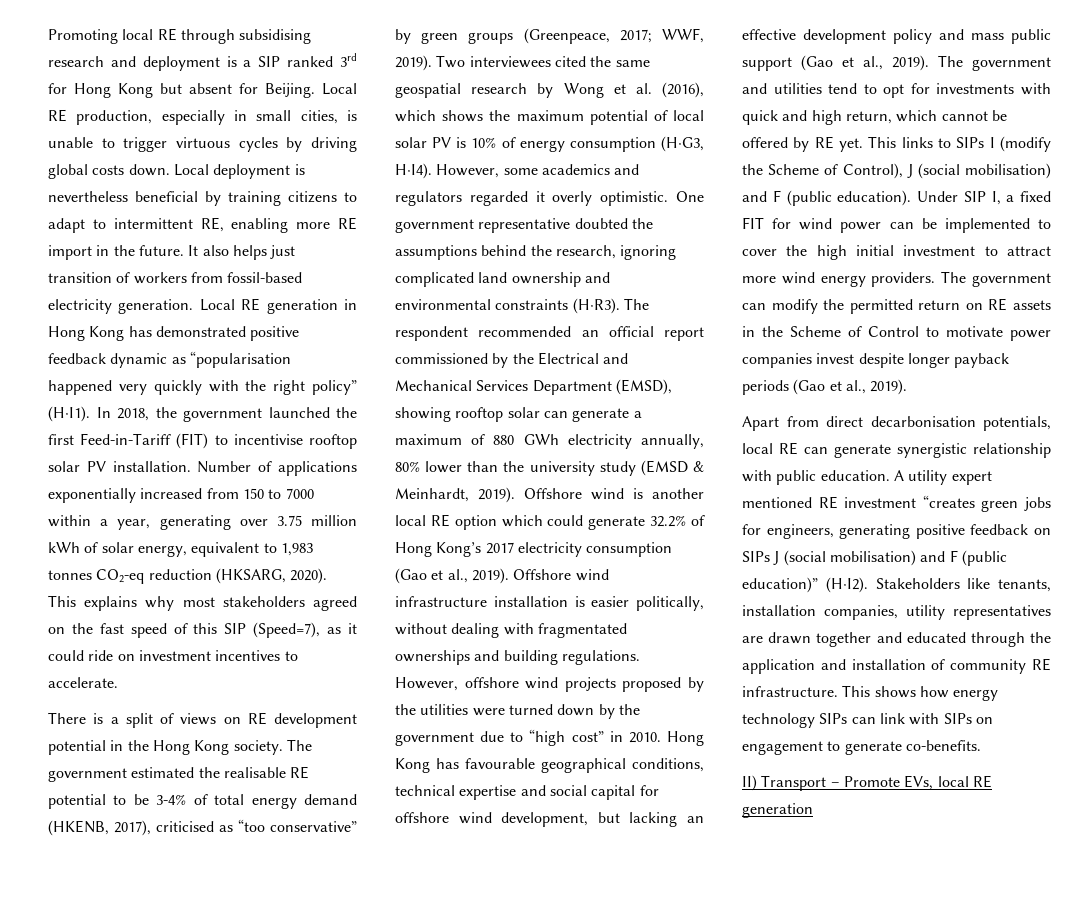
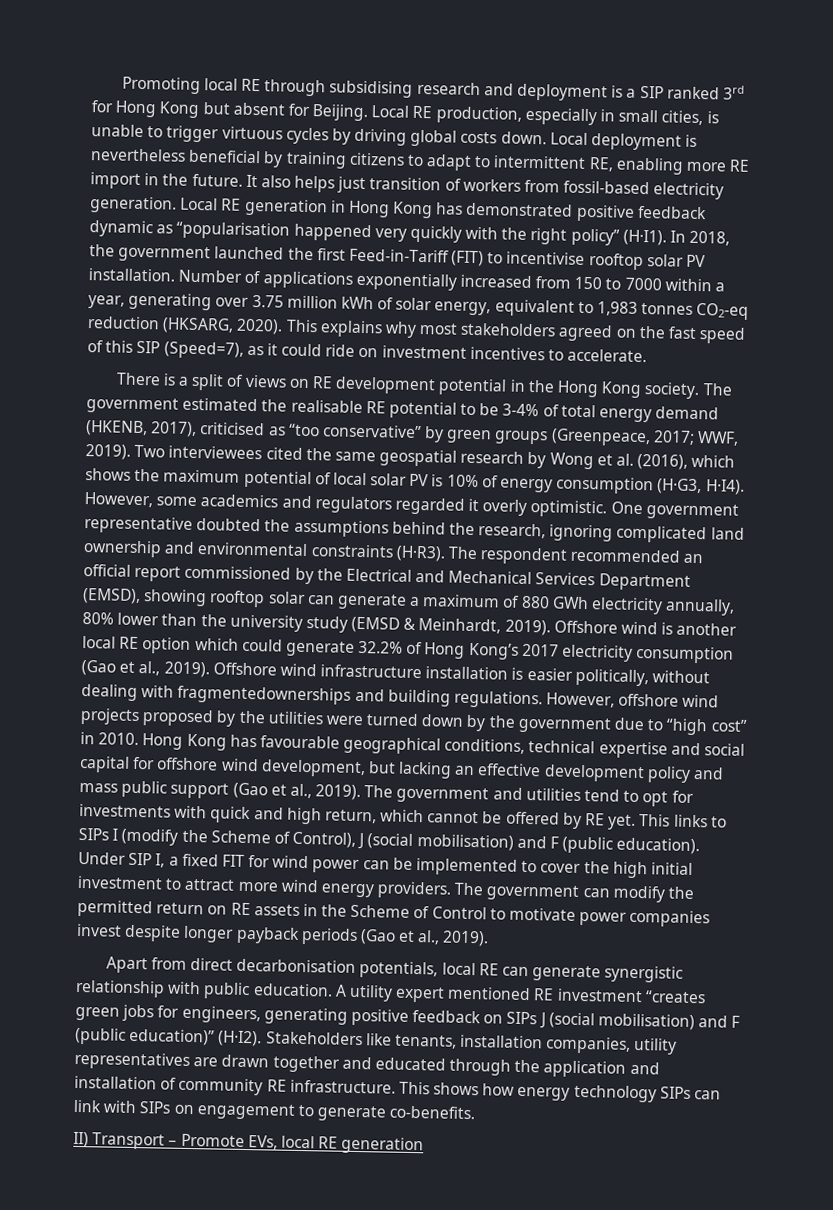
- Offshore wind infrastructure installation is easier politically, without dealing with fragmentated ownerships and building regulations.
+ Offshore wind infrastructure installation is easier politically, without dealing with fragmentedownerships and building regulations.

